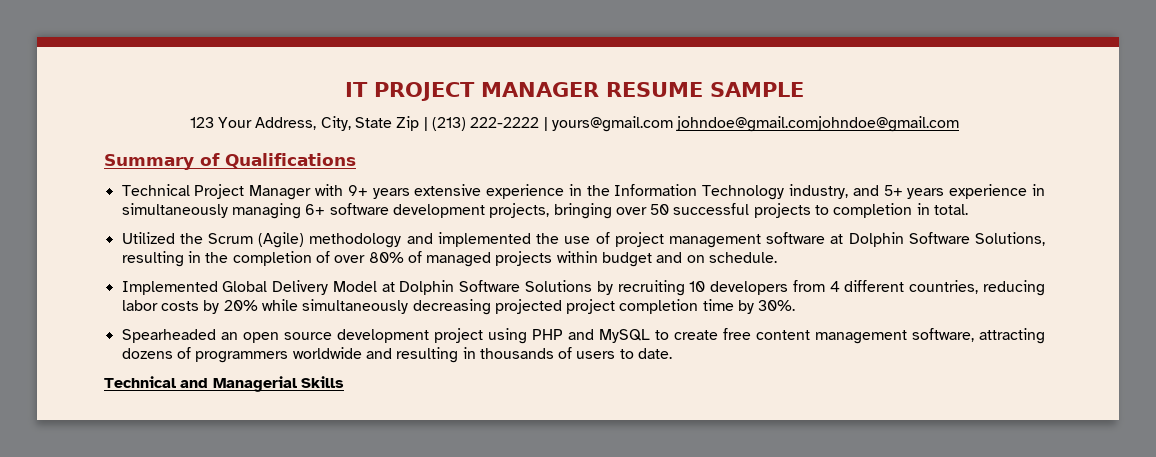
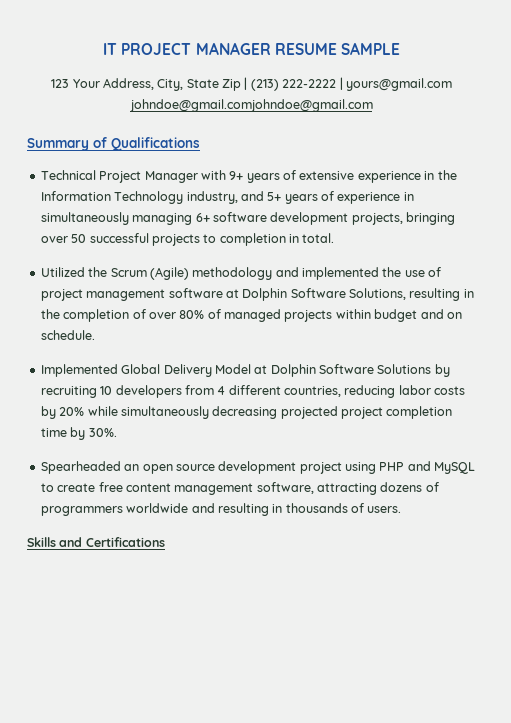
- Technical Project Manager with 9+ years extensive experience in the Information Technology industry, and 5+ years experience in simultaneously managing 6+ software development projects, bringing over 50 successful projects to completion in total.
+ Technical Project Manager with 9+ years of extensive experience in the Information Technology industry, and 5+ years of experience in simultaneously managing 6+ software development projects, bringing over 50 successful projects to completion in total.
- Spearheaded an open source development project using PHP and MySQL to create free content management software, attracting dozens of programmers worldwide and resulting in thousands of users to date.
- Technical and Managerial Skills
+ Spearheaded an open source development project using PHP and MySQL to create free content management software, attracting dozens of programmers worldwide and resulting in thousands of users.
+ Skills and Certifications

